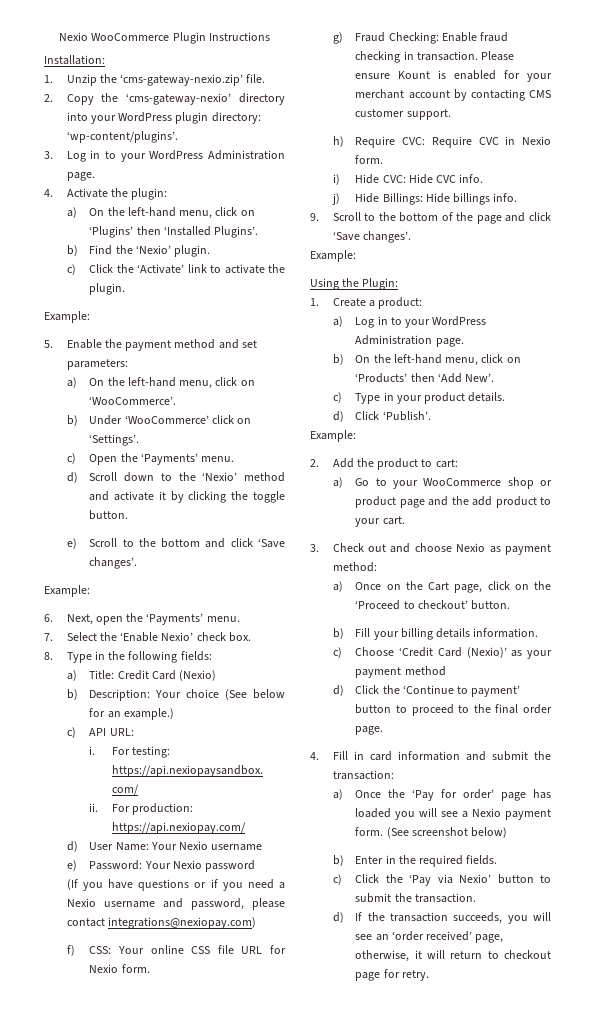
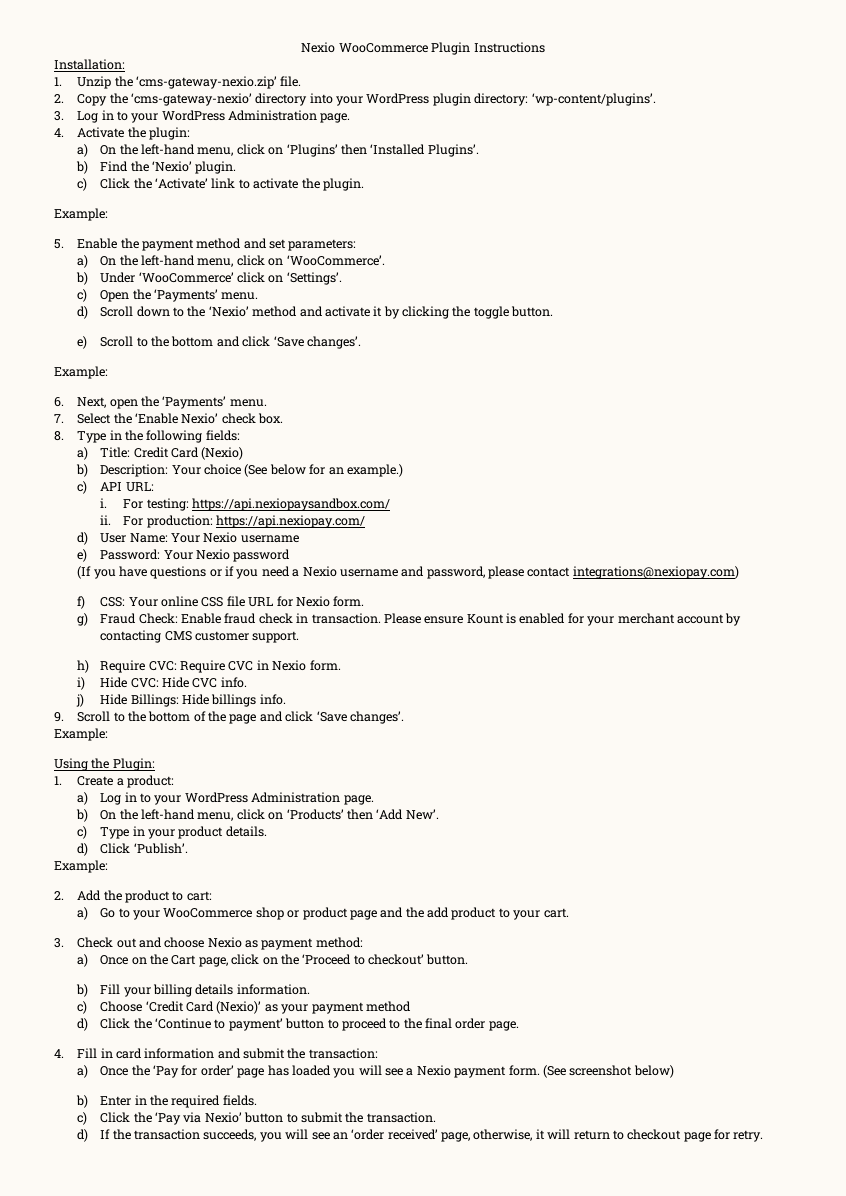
- g) Fraud Checking: Enable fraud checking in transaction.
+ g) Fraud Check: Enable fraud check in transaction.

